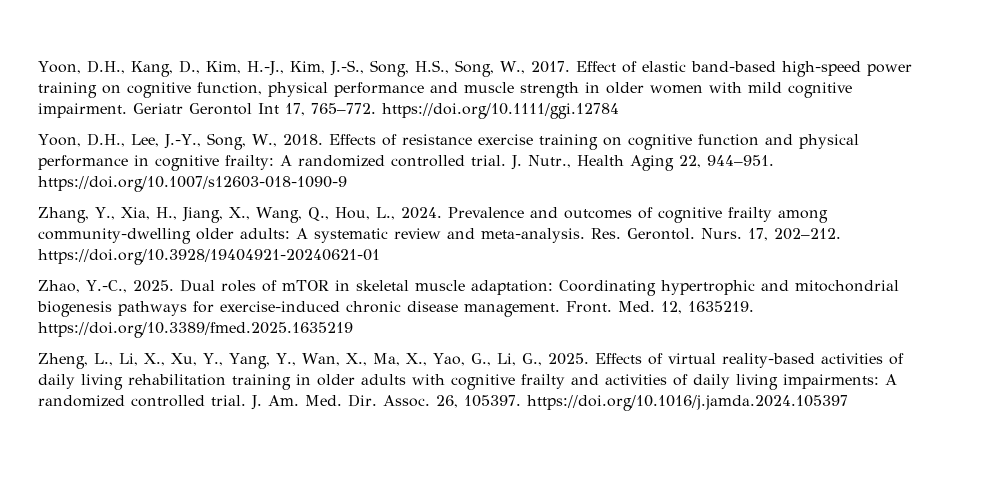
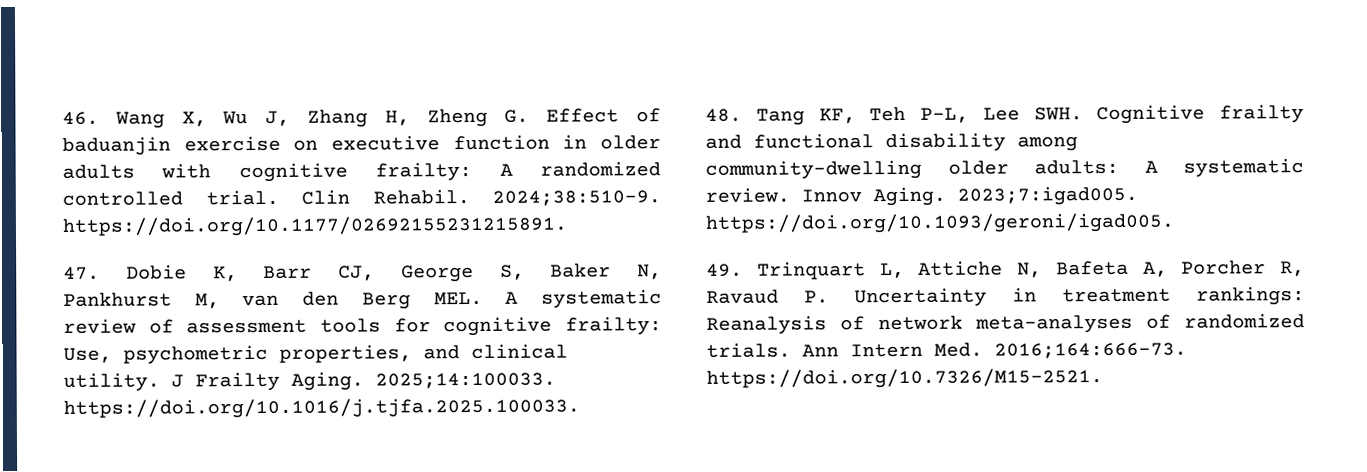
- Yoon, D.H., Kang, D., Kim, H.-J., Kim, J.-S., Song, H.S., Song, W., 2017. Effect of elastic band-based high-speed power training on cognitive function, physical performance and muscle strength in older women with mild cognitive impairment. Geriatr Gerontol Int 17, 765–772. https://doi.org/10.1111/ggi.12784
- Yoon, D.H., Lee, J.-Y., Song, W., 2018. Effects of resistance exercise training on cognitive function and physical performance in cognitive frailty: A randomized controlled trial.
+ 46. Wang X, Wu J, Zhang H, Zheng G. Effect of baduanjin exercise on executive function in older adults with cognitive frailty: A randomized controlled trial.
- J. Nutr., Health Aging 22, 944–951. https://doi.org/10.1007/s12603-018-1090-9
- Zhang, Y., Xia, H., Jiang, X., Wang, Q., Hou, L., 2024. Prevalence and outcomes of cognitive frailty among community-dwelling older adults: A systematic review and meta-analysis. Res. Gerontol. Nurs. 17, 202–212. https://doi.org/10.3928/19404921-20240621-01
- Zhao, Y.-C., 2025. Dual roles of mTOR in skeletal muscle adaptation: Coordinating hypertrophic and mitochondrial biogenesis pathways for exercise-induced chronic disease management. Front. Med. 12, 1635219. https://doi.org/10.3389/fmed.2025.1635219
- Zheng, L., Li, X., Xu, Y., Yang, Y., Wan, X., Ma, X., Yao, G., Li, G., 2025. Effects of virtual reality-based activities of daily living rehabilitation training in older adults with cognitive frailty and activities of daily living impairments: A randomized controlled trial. J. Am. Med. Dir. Assoc. 26, 105397. https://doi.org/10.1016/j.jamda.2024.105397
+ Clin Rehabil. 2024;38:510–9. https://doi.org/10.1177/02692155231215891.
+ 47. Dobie K, Barr CJ, George S, Baker N, Pankhurst M, van den Berg MEL. A systematic review of assessment tools for cognitive frailty: Use, psychometric properties, and clinical utility. J Frailty Aging. 2025;14:100033. https://doi.org/10.1016/j.tjfa.2025.100033.
+ 48. Tang KF, Teh P-L, Lee SWH. Cognitive frailty and functional disability among community-dwelling older adults: A systematic review. Innov Aging. 2023;7:igad005. https://doi.org/10.1093/geroni/igad005.
+ 49. Trinquart L, Attiche N, Bafeta A, Porcher R, Ravaud P. Uncertainty in treatment rankings: Reanalysis of network meta-analyses of randomized trials. Ann Intern Med. 2016;164:666–73. https://doi.org/10.7326/M15-2521.

